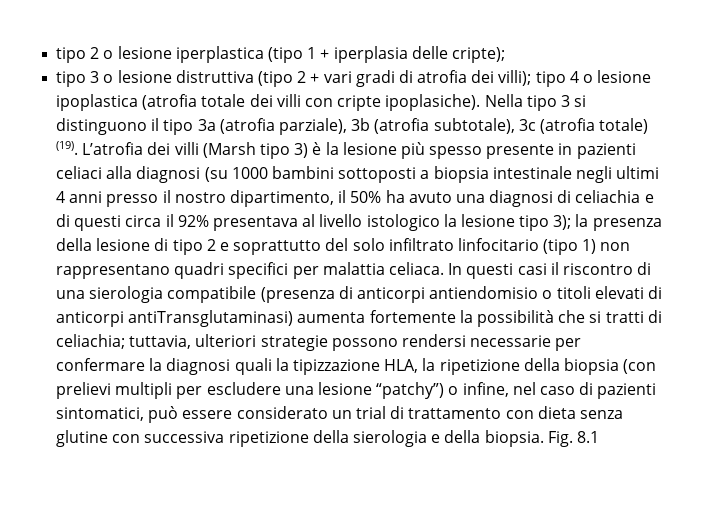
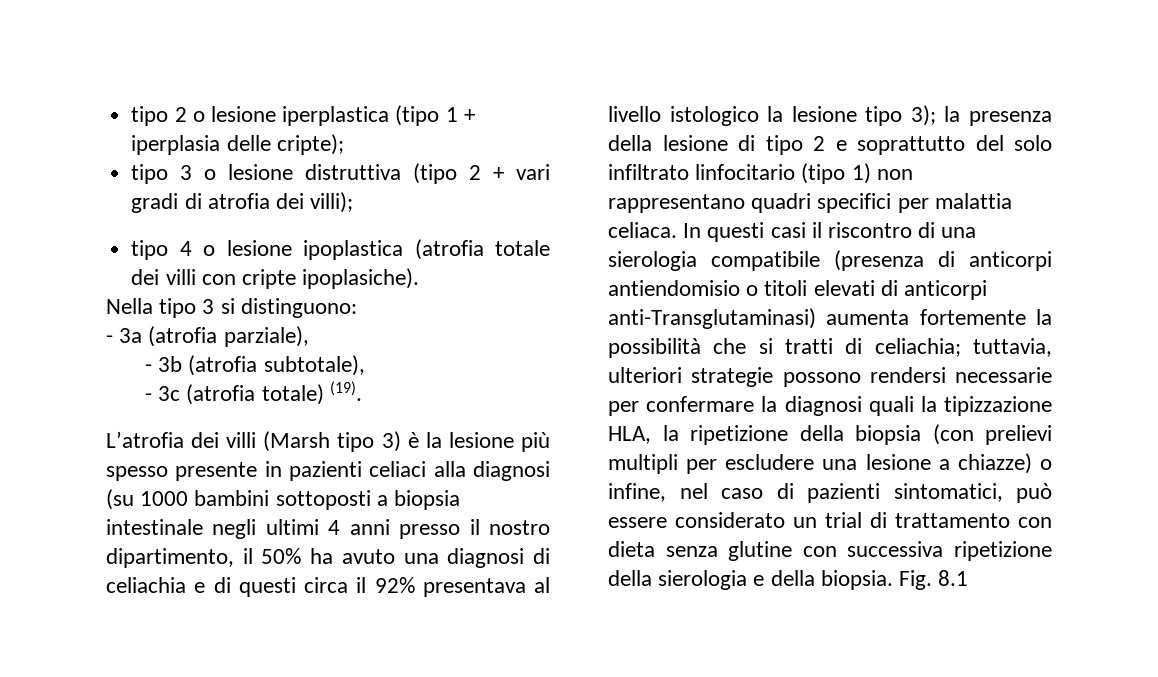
- tipo 3 o lesione distruttiva (tipo 2 + vari gradi di atrofia dei villi); tipo 4 o lesione ipoplastica (atrofia totale dei villi con cripte ipoplasiche). Nella tipo 3 si distinguono il tipo 3a (atrofia parziale), 3b (atrofia subtotale), 3c (atrofia totale) (19). L’atrofia dei villi (Marsh tipo 3) è la lesione più spesso presente in pazienti celiaci alla diagnosi (su 1000 bambini sottoposti a biopsia intestinale negli ultimi 4 anni presso il nostro dipartimento, il 50% ha avuto una diagnosi di celiachia e di questi circa il 92% presentava al livello istologico la lesione tipo 3);
+ tipo 3 o lesione distruttiva (tipo 2 + vari gradi di atrofia dei villi);
+ tipo 4 o lesione ipoplastica (atrofia totale dei villi con cripte ipoplasiche).
+ Nella tipo 3 si distinguono:
+ - 3a (atrofia parziale),
+ - 3b (atrofia subtotale),
+ - 3c (atrofia totale) (19).
+ L’atrofia dei villi (Marsh tipo 3) è la lesione più spesso presente in pazienti celiaci alla diagnosi (su 1000 bambini sottoposti a biopsia intestinale negli ultimi 4 anni presso il nostro dipartimento, il 50% ha avuto una diagnosi di celiachia e di questi circa il 92% presentava al livello istologico la lesione tipo 3);
- In questi casi il riscontro di una sierologia compatibile (presenza di anticorpi antiendomisio o titoli elevati di anticorpi antiTransglutaminasi) aumenta fortemente la possibilità che si tratti di celiachia;
+ In questi casi il riscontro di una sierologia compatibile (presenza di anticorpi antiendomisio o titoli elevati di anticorpi anti-Transglutaminasi) aumenta fortemente la possibilità che si tratti di celiachia;
- tuttavia, ulteriori strategie possono rendersi necessarie per confermare la diagnosi quali la tipizzazione HLA, la ripetizione della biopsia (con prelievi multipli per escludere una lesione “patchy”) o infine, nel caso di pazienti sintomatici, può essere considerato un trial di trattamento con dieta senza glutine con successiva ripetizione della sierologia e della biopsia.
+ tuttavia, ulteriori strategie possono rendersi necessarie per confermare la diagnosi quali la tipizzazione HLA, la ripetizione della biopsia (con prelievi multipli per escludere una lesione a chiazze) o infine, nel caso di pazienti sintomatici, può essere considerato un trial di trattamento con dieta senza glutine con successiva ripetizione della sierologia e della biopsia.

